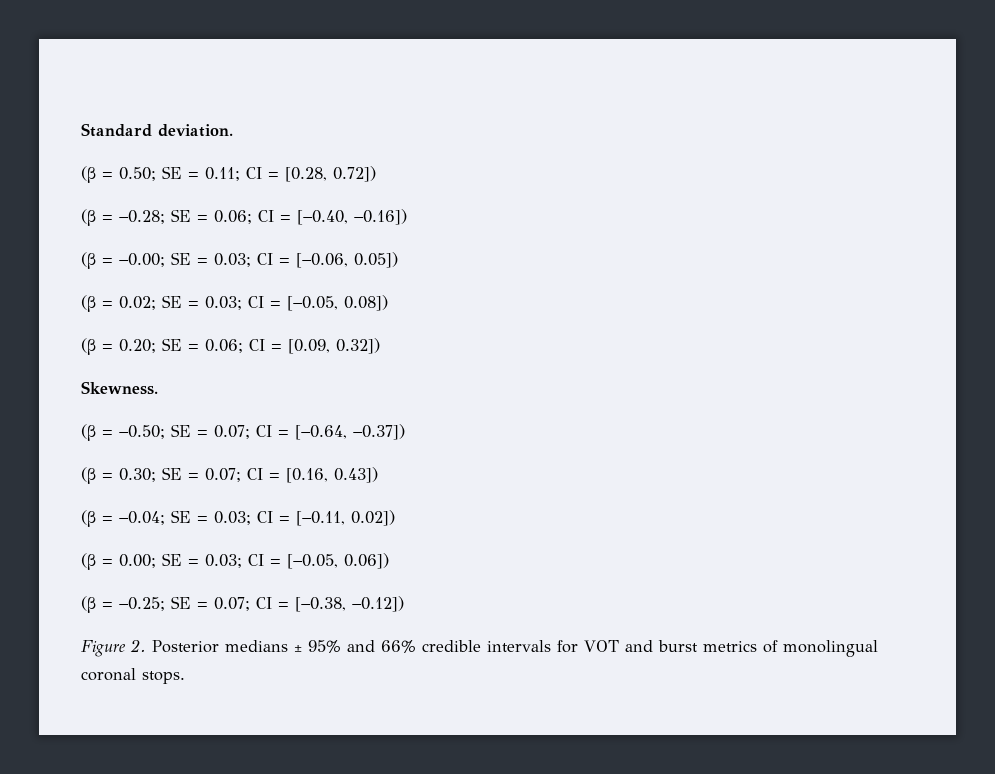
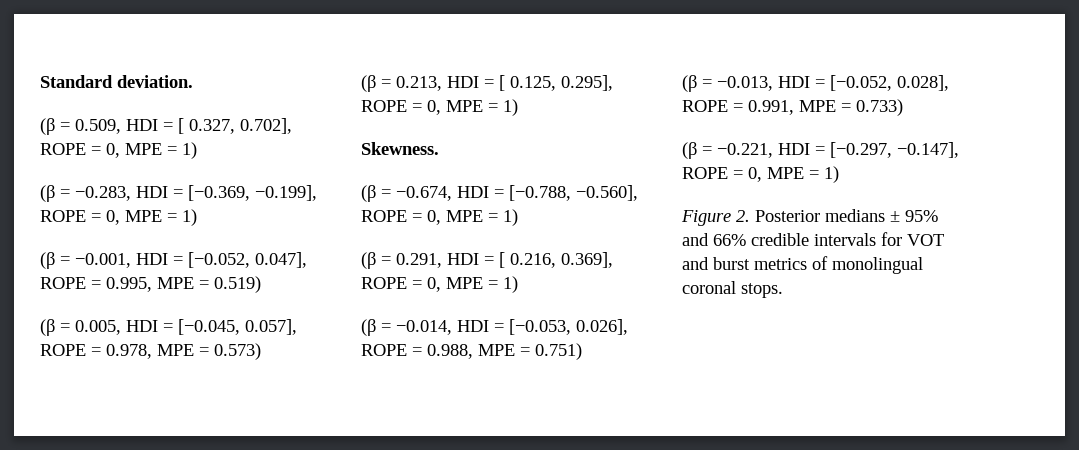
- (β = 0.50; SE = 0.11; CI = [0.28, 0.72])
- (β = −0.28; SE = 0.06; CI = [−0.40, −0.16])
- (β = −0.00; SE = 0.03; CI = [−0.06, 0.05])
- (β = 0.02; SE = 0.03; CI = [−0.05, 0.08])
- (β = 0.20; SE = 0.06; CI = [0.09, 0.32])
+ (β = 0.509, HDI = [ 0.327, 0.702], ROPE = 0, MPE = 1)
+ (β = −0.283, HDI = [−0.369, −0.199], ROPE = 0, MPE = 1)
+ (β = −0.001, HDI = [−0.052, 0.047], ROPE = 0.995, MPE = 0.519)
+ (β = 0.005, HDI = [−0.045, 0.057], ROPE = 0.978, MPE = 0.573)
+ (β = 0.213, HDI = [ 0.125, 0.295], ROPE = 0, MPE = 1)
  Skewness.
- (β = −0.50; SE = 0.07; CI = [−0.64, −0.37])
- (β = 0.30; SE = 0.07; CI = [0.16, 0.43])
- (β = −0.04; SE = 0.03; CI = [−0.11, 0.02])
- (β = 0.00; SE = 0.03; CI = [−0.05, 0.06])
- (β = −0.25; SE = 0.07; CI = [−0.38, −0.12])
+ (β = −0.674, HDI = [−0.788, −0.560], ROPE = 0, MPE = 1)
+ (β = 0.291, HDI = [ 0.216, 0.369], ROPE = 0, MPE = 1)
+ (β = −0.014, HDI = [−0.053, 0.026], ROPE = 0.988, MPE = 0.751)
+ (β = −0.013, HDI = [−0.052, 0.028], ROPE = 0.991, MPE = 0.733)
+ (β = −0.221, HDI = [−0.297, −0.147], ROPE = 0, MPE = 1)

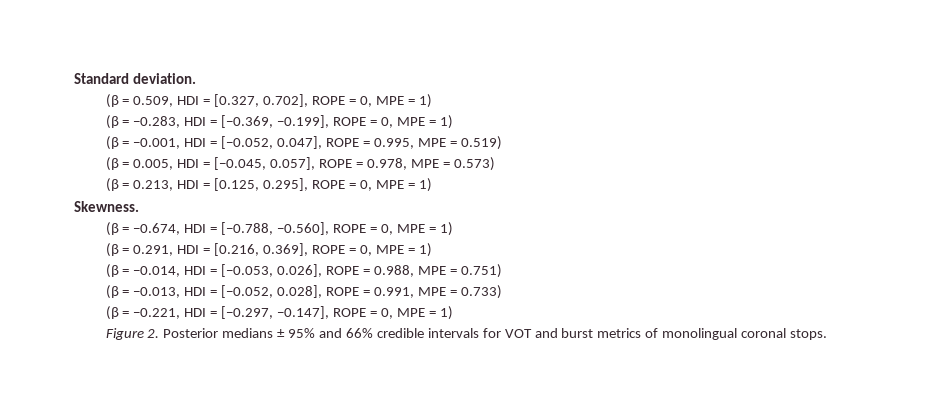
- (β = 0.509, HDI = [ 0.327, 0.702], ROPE = 0, MPE = 1)
+ (β = 0.509, HDI = [0.327, 0.702], ROPE = 0, MPE = 1)
- (β = 0.213, HDI = [ 0.125, 0.295], ROPE = 0, MPE = 1)
+ (β = 0.213, HDI = [0.125, 0.295], ROPE = 0, MPE = 1)
- (β = 0.291, HDI = [ 0.216, 0.369], ROPE = 0, MPE = 1)
+ (β = 0.291, HDI = [0.216, 0.369], ROPE = 0, MPE = 1)

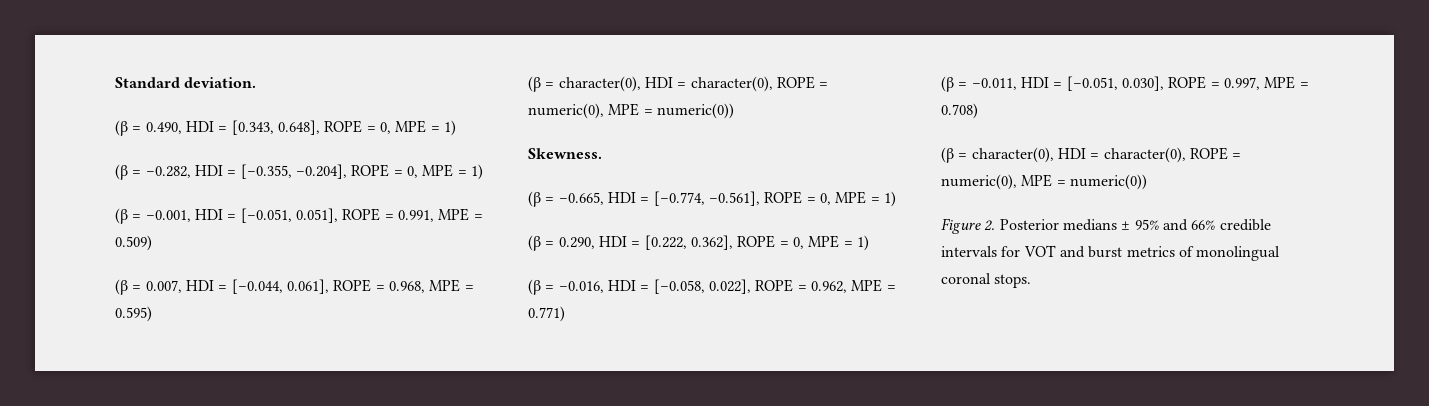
- (β = 0.509, HDI = [0.327, 0.702], ROPE = 0, MPE = 1)
- (β = −0.283, HDI = [−0.369, −0.199], ROPE = 0, MPE = 1)
+ (β = 0.490, HDI = [0.343, 0.648], ROPE = 0, MPE = 1)
+ (β = −0.282, HDI = [−0.355, −0.204], ROPE = 0, MPE = 1)
- (β = −0.001, HDI = [−0.052, 0.047], ROPE = 0.995, MPE = 0.519)
- (β = 0.005, HDI = [−0.045, 0.057], ROPE = 0.978, MPE = 0.573)
- (β = 0.213, HDI = [0.125, 0.295], ROPE = 0, MPE = 1)
+ (β = −0.001, HDI = [−0.051, 0.051], ROPE = 0.991, MPE = 0.509)
+ (β = 0.007, HDI = [−0.044, 0.061], ROPE = 0.968, MPE = 0.595)
+ (β = character(0), HDI = character(0), ROPE = numeric(0), MPE = numeric(0))
- (β = −0.674, HDI = [−0.788, −0.560], ROPE = 0, MPE = 1)
- (β = 0.291, HDI = [0.216, 0.369], ROPE = 0, MPE = 1)
- (β = −0.014, HDI = [−0.053, 0.026], ROPE = 0.988, MPE = 0.751)
- (β = −0.013, HDI = [−0.052, 0.028], ROPE = 0.991, MPE = 0.733)
- (β = −0.221, HDI = [−0.297, −0.147], ROPE = 0, MPE = 1)
+ (β = −0.665, HDI = [−0.774, −0.561], ROPE = 0, MPE = 1)
+ (β = 0.290, HDI = [0.222, 0.362], ROPE = 0, MPE = 1)
+ (β = −0.016, HDI = [−0.058, 0.022], ROPE = 0.962, MPE = 0.771)
+ (β = −0.011, HDI = [−0.051, 0.030], ROPE = 0.997, MPE = 0.708)
+ (β = character(0), HDI = character(0), ROPE = numeric(0), MPE = numeric(0))

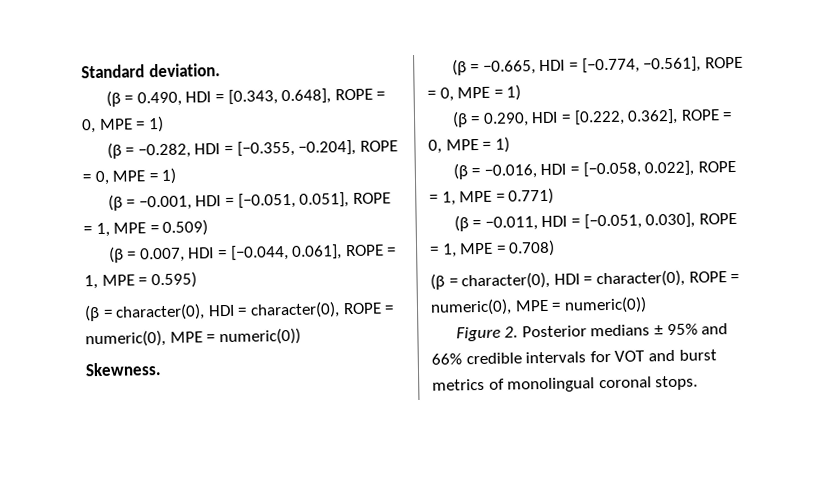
- (β = −0.001, HDI = [−0.051, 0.051], ROPE = 0.991, MPE = 0.509)
+ (β = −0.001, HDI = [−0.051, 0.051], ROPE = 1, MPE = 0.509)
- (β = 0.007, HDI = [−0.044, 0.061], ROPE = 0.968, MPE = 0.595)
+ (β = 0.007, HDI = [−0.044, 0.061], ROPE = 1, MPE = 0.595)
- (β = −0.016, HDI = [−0.058, 0.022], ROPE = 0.962, MPE = 0.771)
+ (β = −0.016, HDI = [−0.058, 0.022], ROPE = 1, MPE = 0.771)
- (β = −0.011, HDI = [−0.051, 0.030], ROPE = 0.997, MPE = 0.708)
+ (β = −0.011, HDI = [−0.051, 0.030], ROPE = 1, MPE = 0.708)

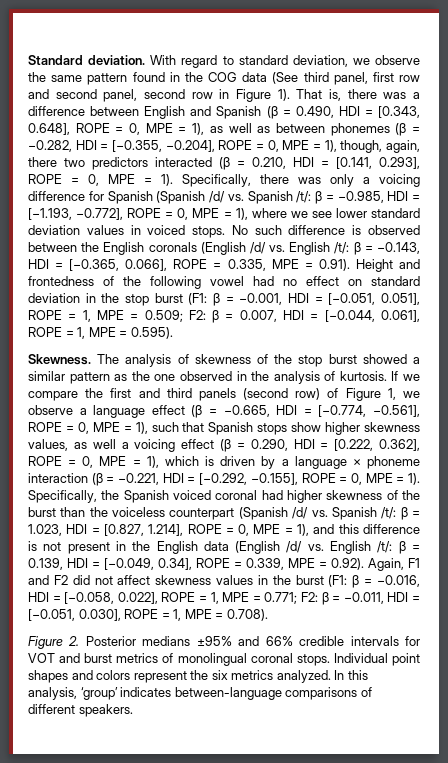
- Standard deviation.
- (β = 0.490, HDI = [0.343, 0.648], ROPE = 0, MPE = 1)
- (β = −0.282, HDI = [−0.355, −0.204], ROPE = 0, MPE = 1)
- (β = −0.001, HDI = [−0.051, 0.051], ROPE = 1, MPE = 0.509)
- (β = 0.007, HDI = [−0.044, 0.061], ROPE = 1, MPE = 0.595)
- (β = character(0), HDI = character(0), ROPE = numeric(0), MPE = numeric(0))
- Skewness.
- (β = −0.665, HDI = [−0.774, −0.561], ROPE = 0, MPE = 1)
- (β = 0.290, HDI = [0.222, 0.362], ROPE = 0, MPE = 1)
- (β = −0.016, HDI = [−0.058, 0.022], ROPE = 1, MPE = 0.771)
- (β = −0.011, HDI = [−0.051, 0.030], ROPE = 1, MPE = 0.708)
- (β = character(0), HDI = character(0), ROPE = numeric(0), MPE = numeric(0))
+ Standard deviation. With regard to standard deviation, we observe the same pattern found in the COG data (See third panel, first row and second panel, second row in Figure 1). That is, there was a difference between English and Spanish (β = 0.490, HDI = [0.343, 0.648], ROPE = 0, MPE = 1), as well as between phonemes (β = −0.282, HDI = [−0.355, −0.204], ROPE = 0, MPE = 1), though, again, there two predictors interacted (β = 0.210, HDI = [0.141, 0.293], ROPE = 0, MPE = 1). Specifically, there was only a voicing difference for Spanish (Spanish /d/ vs. Spanish /t/: β = −0.985, HDI = [−1.193, −0.772], ROPE = 0, MPE = 1), where we see lower standard deviation values in voiced stops. No such difference is observed between the English coronals (English /d/ vs. English /t/: β = −0.143, HDI = [−0.365, 0.066], ROPE = 0.335, MPE = 0.91). Height and frontedness of the following vowel had no effect on standard deviation in the stop burst (F1: β = −0.001, HDI = [−0.051, 0.051], ROPE = 1, MPE = 0.509; F2: β = 0.007, HDI = [−0.044, 0.061], ROPE = 1, MPE = 0.595).
+ Skewness. The analysis of skewness of the stop burst showed a similar pattern as the one observed in the analysis of kurtosis. If we compare the first and third panels (second row) of Figure 1, we observe a language effect (β = −0.665, HDI = [−0.774, −0.561], ROPE = 0, MPE = 1), such that Spanish stops show higher skewness values, as well a voicing effect (β = 0.290, HDI = [0.222, 0.362], ROPE = 0, MPE = 1), which is driven by a language × phoneme interaction (β = −0.221, HDI = [−0.292, −0.155], ROPE = 0, MPE = 1). Specifically, the Spanish voiced coronal had higher skewness of the burst than the voiceless counterpart (Spanish /d/ vs. Spanish /t/: β = 1.023, HDI = [0.827, 1.214], ROPE = 0, MPE = 1), and this difference is not present in the English data (English /d/ vs. English /t/: β = 0.139, HDI = [−0.049, 0.34], ROPE = 0.339, MPE = 0.92). Again, F1 and F2 did not affect skewness values in the burst (F1: β = −0.016, HDI = [−0.058, 0.022], ROPE = 1, MPE = 0.771; F2: β = −0.011, HDI = [−0.051, 0.030], ROPE = 1, MPE = 0.708).
- Figure 2. Posterior medians ± 95% and 66% credible intervals for VOT and burst metrics of monolingual coronal stops.
+ Figure 2. Posterior medians ±95% and 66% credible intervals for VOT and burst metrics of monolingual coronal stops.
+ Individual point shapes and colors represent the six metrics analyzed. In this analysis, ‘group’ indicates between-language comparisons of different speakers.

